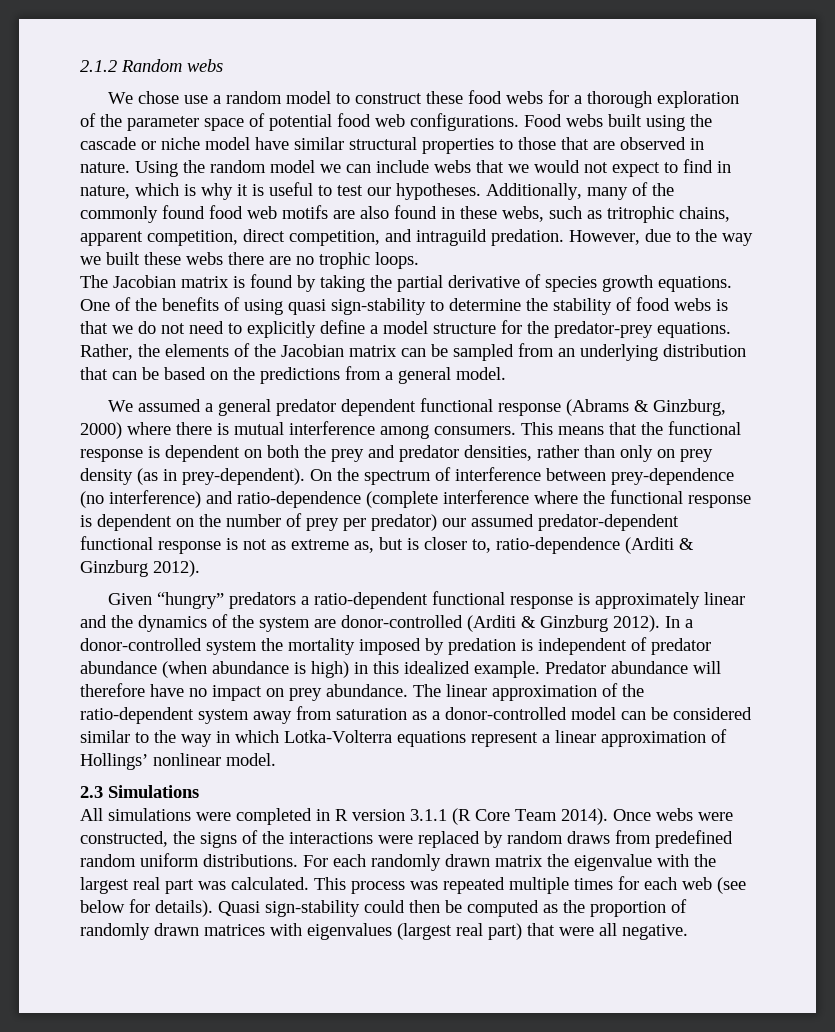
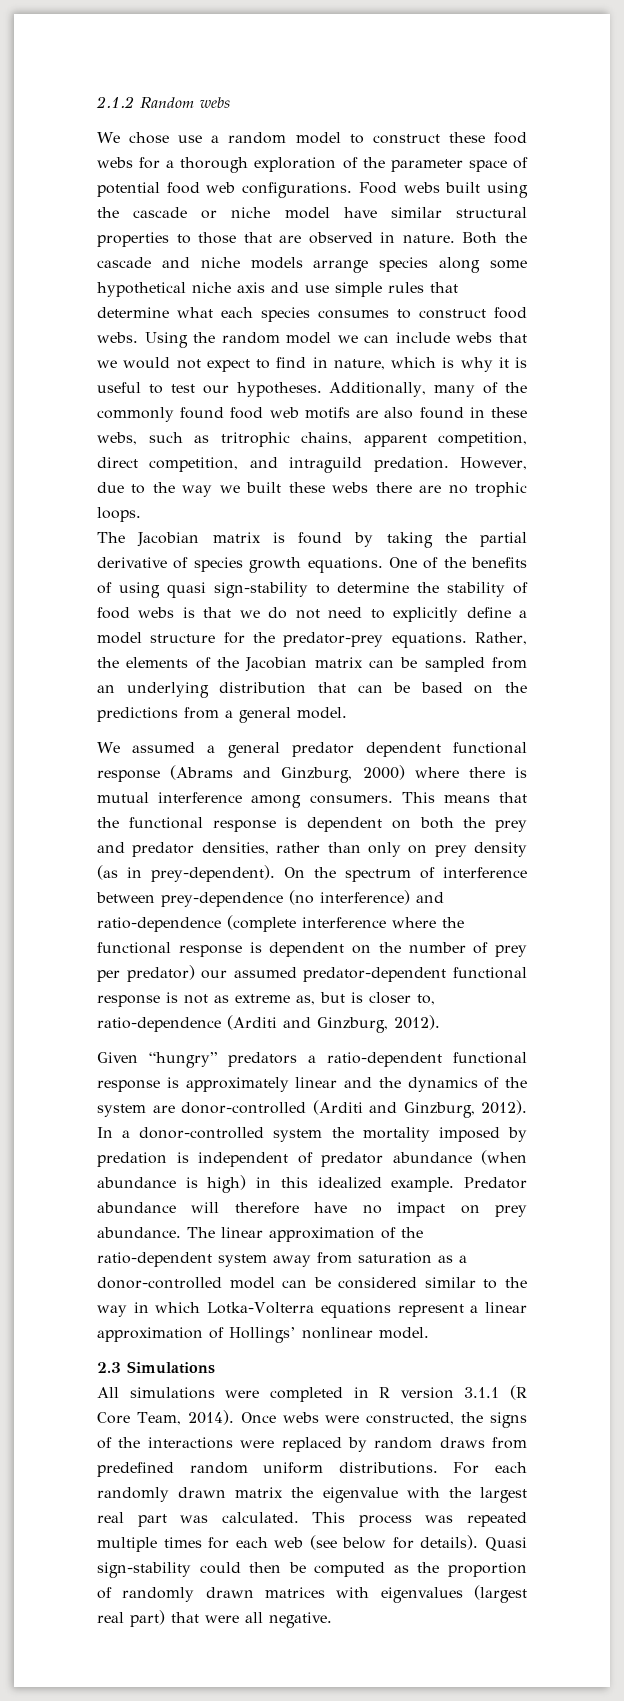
+ Both the cascade and niche models arrange species along some hypothetical niche axis and use simple rules that determine what each species consumes to construct food webs.
- We assumed a general predator dependent functional response (Abrams & Ginzburg, 2000) where there is mutual interference among consumers.
+ We assumed a general predator dependent functional response (Abrams and Ginzburg, 2000) where there is mutual interference among consumers.
- On the spectrum of interference between prey-dependence (no interference) and ratio-dependence (complete interference where the functional response is dependent on the number of prey per predator) our assumed predator-dependent functional response is not as extreme as, but is closer to, ratio-dependence (Arditi & Ginzburg 2012).
+ On the spectrum of interference between prey-dependence (no interference) and ratio-dependence (complete interference where the functional response is dependent on the number of prey per predator) our assumed predator-dependent functional response is not as extreme as, but is closer to, ratio-dependence (Arditi and Ginzburg, 2012).
- Given “hungry” predators a ratio-dependent functional response is approximately linear and the dynamics of the system are donor-controlled (Arditi & Ginzburg 2012).
+ Given “hungry” predators a ratio-dependent functional response is approximately linear and the dynamics of the system are donor-controlled (Arditi and Ginzburg, 2012).
- All simulations were completed in R version 3.1.1 (R Core Team 2014).
+ All simulations were completed in R version 3.1.1 (R Core Team, 2014).

